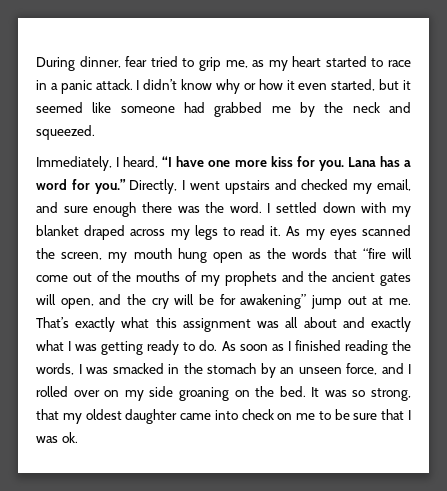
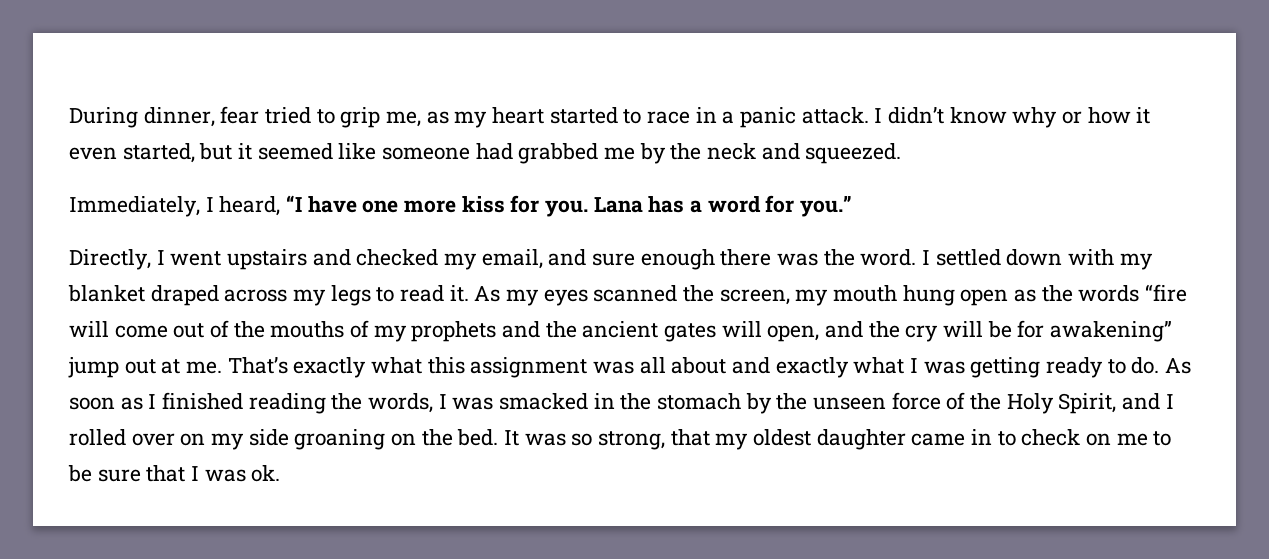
- Lana has a word for you.” Directly, I went upstairs and checked my email, and sure enough there was the word.
+ Lana has a word for you.”
+ Directly, I went upstairs and checked my email, and sure enough there was the word.
- As my eyes scanned the screen, my mouth hung open as the words that “fire will come out of the mouths of my prophets and the ancient gates will open, and the cry will be for awakening” jump out at me.
+ As my eyes scanned the screen, my mouth hung open as the words “fire will come out of the mouths of my prophets and the ancient gates will open, and the cry will be for awakening” jump out at me.
- As soon as I finished reading the words, I was smacked in the stomach by an unseen force, and I rolled over on my side groaning on the bed.
+ As soon as I finished reading the words, I was smacked in the stomach by the unseen force of the Holy Spirit, and I rolled over on my side groaning on the bed.
- It was so strong, that my oldest daughter came into check on me to be sure that I was ok.
+ It was so strong, that my oldest daughter came in to check on me to be sure that I was ok.

